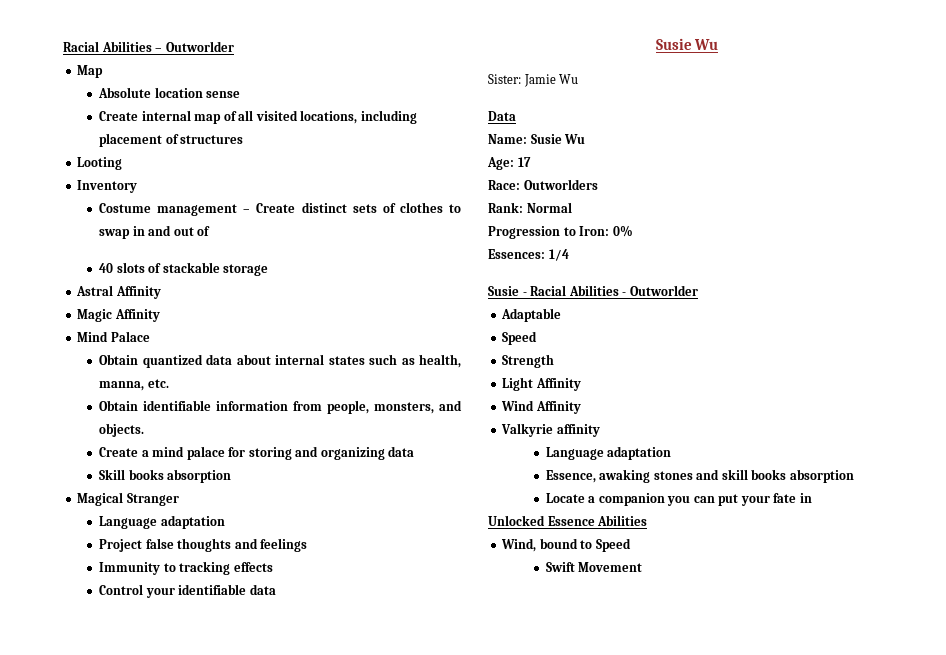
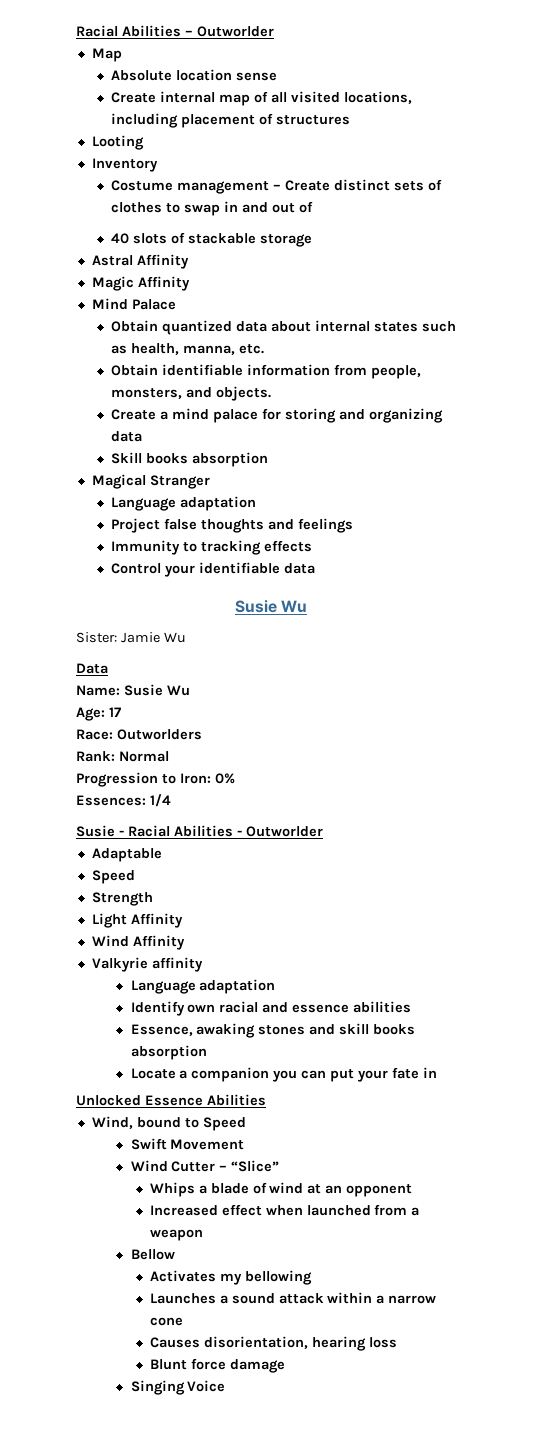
+ Identify own racial and essence abilities
+ Wind Cutter – “Slice”
+ Whips a blade of wind at an opponent
+ Increased effect when launched from a weapon
+ Bellow
+ Activates my bellowing
+ Launches a sound attack within a narrow cone
+ Causes disorientation, hearing loss
+ Blunt force damage
+ Singing Voice

